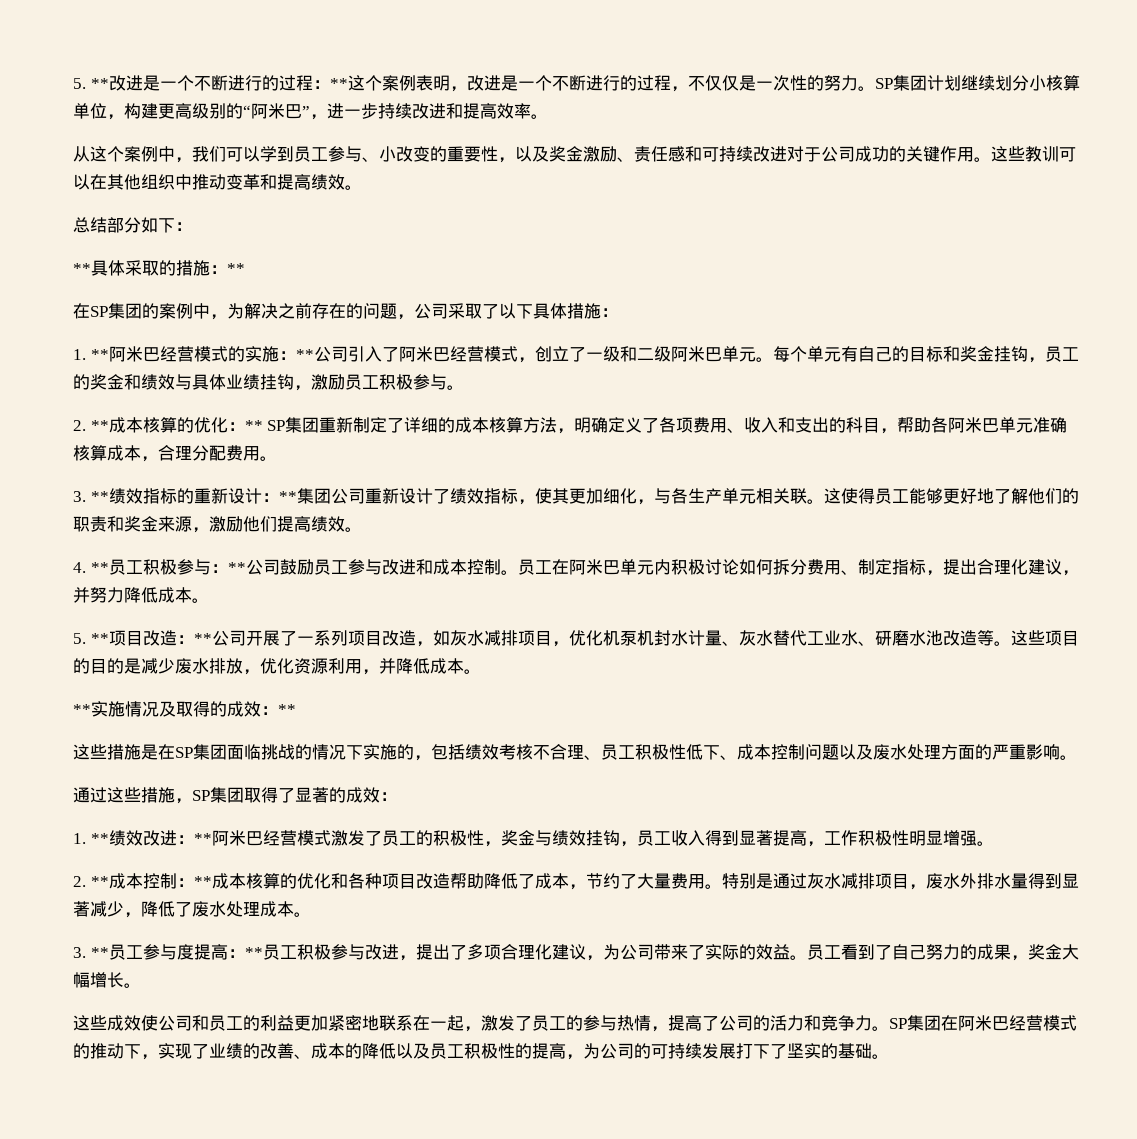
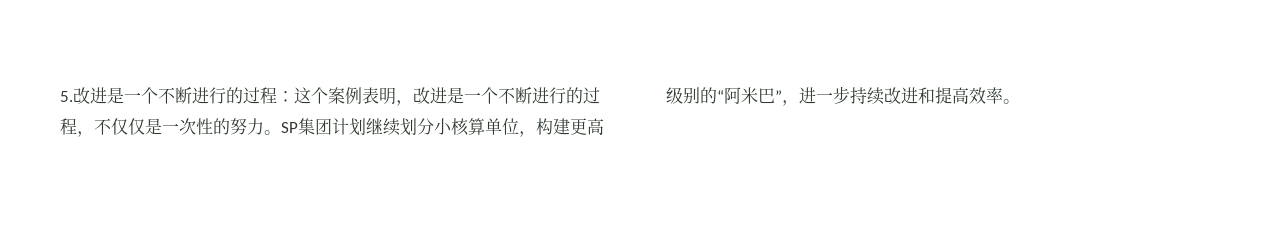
- 5. **改进是一个不断进行的过程：**这个案例表明，改进是一个不断进行的过程，不仅仅是一次性的努力。
+ 5.改进是一个不断进行的过程：这个案例表明，改进是一个不断进行的过程，不仅仅是一次性的努力。
- 从这个案例中，我们可以学到员工参与、小改变的重要性，以及奖金激励、责任感和可持续改进对于公司成功的关键作用。这些教训可以在其他组织中推动变革和提高绩效。
- 总结部分如下：
- **具体采取的措施：**
- 在SP集团的案例中，为解决之前存在的问题，公司采取了以下具体措施：
- 1. **阿米巴经营模式的实施：**公司引入了阿米巴经营模式，创立了一级和二级阿米巴单元。每个单元有自己的目标和奖金挂钩，员工的奖金和绩效与具体业绩挂钩，激励员工积极参与。
- 2. **成本核算的优化：** SP集团重新制定了详细的成本核算方法，明确定义了各项费用、收入和支出的科目，帮助各阿米巴单元准确核算成本，合理分配费用。
- 3. **绩效指标的重新设计：**集团公司重新设计了绩效指标，使其更加细化，与各生产单元相关联。这使得员工能够更好地了解他们的职责和奖金来源，激励他们提高绩效。
- 4. **员工积极参与：**公司鼓励员工参与改进和成本控制。员工在阿米巴单元内积极讨论如何拆分费用、制定指标，提出合理化建议，并努力降低成本。
- 5. **项目改造：**公司开展了一系列项目改造，如灰水减排项目，优化机泵机封水计量、灰水替代工业水、研磨水池改造等。这些项目的目的是减少废水排放，优化资源利用，并降低成本。
- **实施情况及取得的成效：**
- 这些措施是在SP集团面临挑战的情况下实施的，包括绩效考核不合理、员工积极性低下、成本控制问题以及废水处理方面的严重影响。
- 通过这些措施，SP集团取得了显著的成效：
- 1. **绩效改进：**阿米巴经营模式激发了员工的积极性，奖金与绩效挂钩，员工收入得到显著提高，工作积极性明显增强。
- 2. **成本控制：**成本核算的优化和各种项目改造帮助降低了成本，节约了大量费用。特别是通过灰水减排项目，废水外排水量得到显著减少，降低了废水处理成本。
- 3. **员工参与度提高：**员工积极参与改进，提出了多项合理化建议，为公司带来了实际的效益。员工看到了自己努力的成果，奖金大幅增长。
- 这些成效使公司和员工的利益更加紧密地联系在一起，激发了员工的参与热情，提高了公司的活力和竞争力。SP集团在阿米巴经营模式的推动下，实现了业绩的改善、成本的降低以及员工积极性的提高，为公司的可持续发展打下了坚实的基础。

